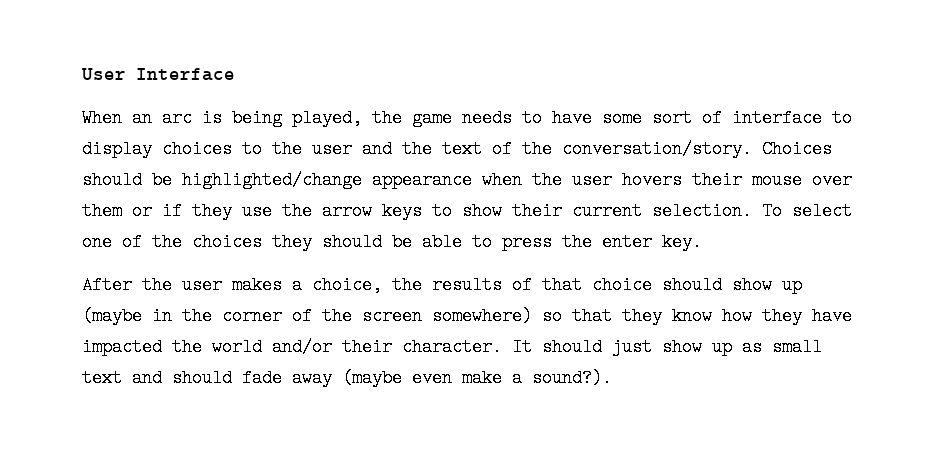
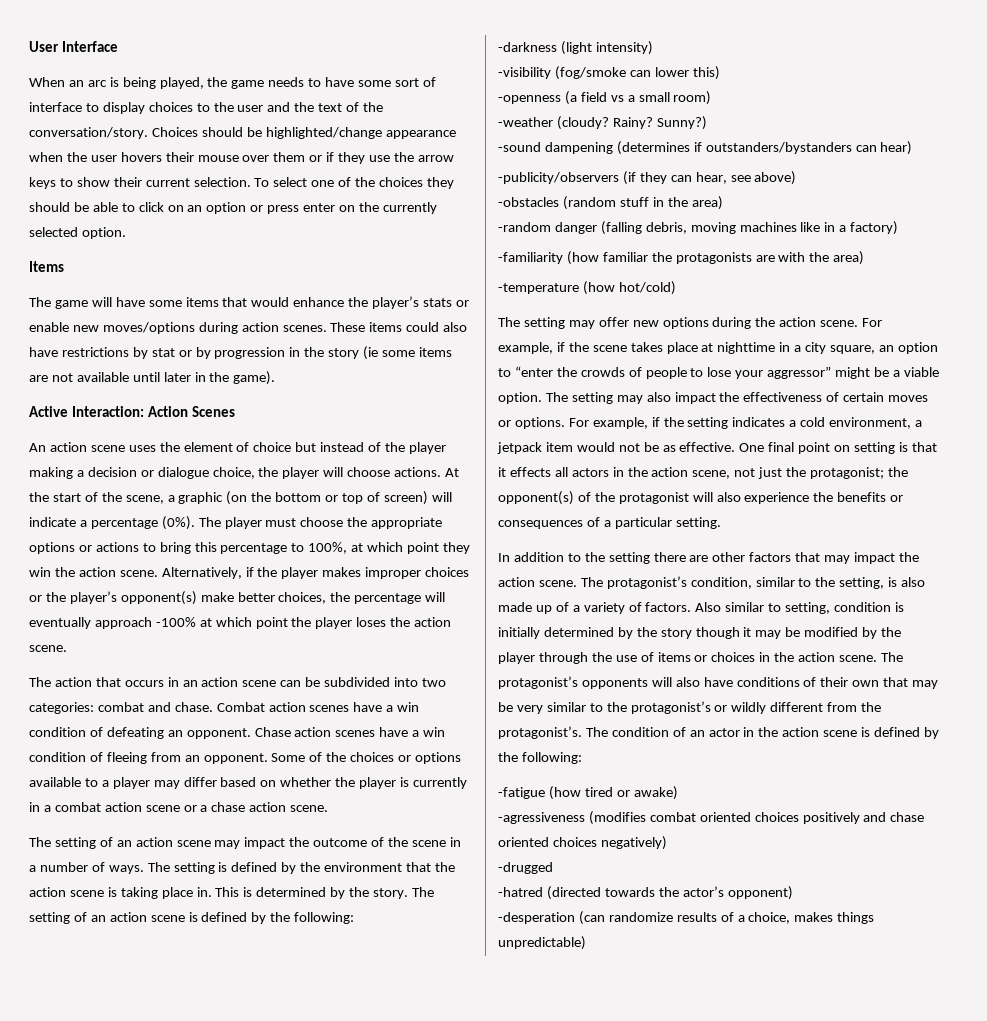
- To select one of the choices they should be able to press the enter key.
- After the user makes a choice, the results of that choice should show up (maybe in the corner of the screen somewhere) so that they know how they have impacted the world and/or their character. It should just show up as small text and should fade away (maybe even make a sound?).
+ To select one of the choices they should be able to click on an option or press enter on the currently selected option.
+ Items
+ The game will have some items that would enhance the player’s stats or enable new moves/options during action scenes. These items could also have restrictions by stat or by progression in the story (ie some items are not available until later in the game).
+ Active Interaction: Action Scenes
+ An action scene uses the element of choice but instead of the player making a decision or dialogue choice, the player will choose actions. At the start of the scene, a graphic (on the bottom or top of screen) will indicate a percentage (0%). The player must choose the appropriate options or actions to bring this percentage to 100%, at which point they win the action scene. Alternatively, if the player makes improper choices or the player’s opponent(s) make better choices, the percentage will eventually approach -100% at which point the player loses the action scene.
+ The action that occurs in an action scene can be subdivided into two categories: combat and chase. Combat action scenes have a win condition of defeating an opponent. Chase action scenes have a win condition of fleeing from an opponent. Some of the choices or options available to a player may differ based on whether the player is currently in a combat action scene or a chase action scene.
+ The setting of an action scene may impact the outcome of the scene in a number of ways. The setting is defined by the environment that the action scene is taking place in. This is determined by the story. The setting of an action scene is defined by the following:
+ -darkness (light intensity)
+ -visibility (fog/smoke can lower this)
+ -openness (a field vs a small room)
+ -weather (cloudy? Rainy? Sunny?)
+ -sound dampening (determines if outstanders/bystanders can hear)
+ -publicity/observers (if they can hear, see above)
+ -obstacles (random stuff in the area)
+ -random danger (falling debris, moving machines like in a factory)
+ -familiarity (how familiar the protagonists are with the area)
+ -temperature (how hot/cold)
+ The setting may offer new options during the action scene. For example, if the scene takes place at nighttime in a city square, an option to “enter the crowds of people to lose your aggressor” might be a viable option. The setting may also impact the effectiveness of certain moves or options. For example, if the setting indicates a cold environment, a jetpack item would not be as effective. One final point on setting is that it effects all actors in the action scene, not just the protagonist; the opponent(s) of the protagonist will also experience the benefits or consequences of a particular setting.
+ In addition to the setting there are other factors that may impact the action scene. The protagonist’s condition, similar to the setting, is also made up of a variety of factors. Also similar to setting, condition is initially determined by the story though it may be modified by the player through the use of items or choices in the action scene. The protagonist’s opponents will also have conditions of their own that may be very similar to the protagonist’s or wildly different from the protagonist’s. The condition of an actor in the action scene is defined by the following:
+ -fatigue (how tired or awake)
+ -agressiveness (modifies combat oriented choices positively and chase oriented choices negatively)
+ -drugged
+ -hatred (directed towards the actor’s opponent)
+ -desperation (can randomize results of a choice, makes things unpredictable)

